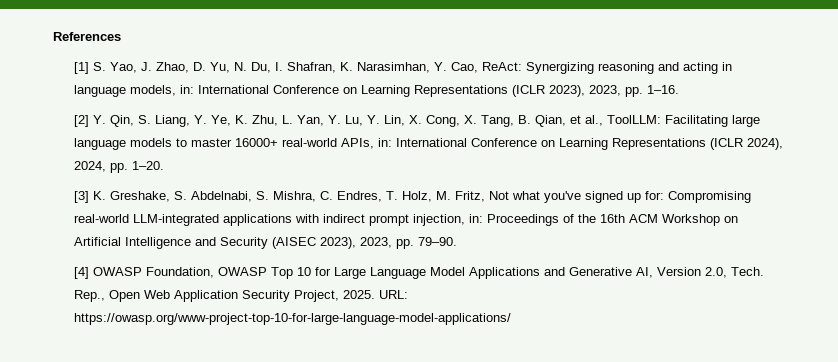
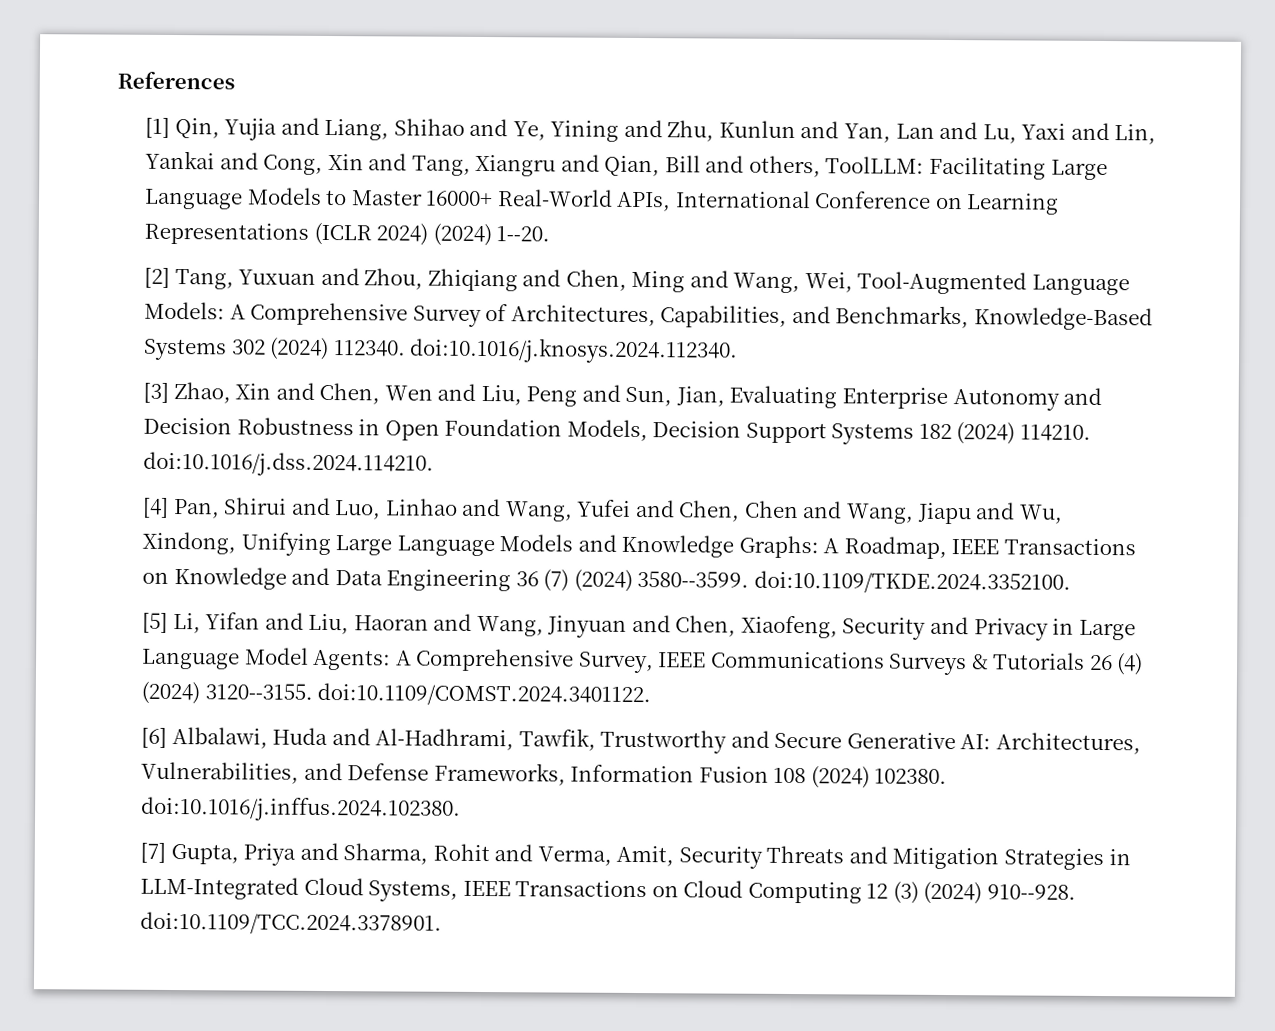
- [1] S. Yao, J. Zhao, D. Yu, N. Du, I. Shafran, K. Narasimhan, Y. Cao, ReAct: Synergizing reasoning and acting in language models, in: International Conference on Learning Representations (ICLR 2023), 2023, pp. 1–16.
- [2] Y. Qin, S. Liang, Y. Ye, K. Zhu, L. Yan, Y. Lu, Y. Lin, X. Cong, X. Tang, B. Qian, et al., ToolLLM: Facilitating large language models to master 16000+ real-world APIs, in: International Conference on Learning Representations (ICLR 2024), 2024, pp. 1–20.
- [3] K. Greshake, S. Abdelnabi, S. Mishra, C. Endres, T. Holz, M. Fritz, Not what you've signed up for: Compromising real-world LLM-integrated applications with indirect prompt injection, in: Proceedings of the 16th ACM Workshop on Artificial Intelligence and Security (AISEC 2023), 2023, pp. 79–90.
- [4] OWASP Foundation, OWASP Top 10 for Large Language Model Applications and Generative AI, Version 2.0, Tech. Rep., Open Web Application Security Project, 2025. URL: https://owasp.org/www-project-top-10-for-large-language-model-applications/
+ [1] Qin, Yujia and Liang, Shihao and Ye, Yining and Zhu, Kunlun and Yan, Lan and Lu, Yaxi and Lin, Yankai and Cong, Xin and Tang, Xiangru and Qian, Bill and others, ToolLLM: Facilitating Large Language Models to Master 16000+ Real-World APIs, International Conference on Learning Representations (ICLR 2024) (2024) 1--20.
+ [2] Tang, Yuxuan and Zhou, Zhiqiang and Chen, Ming and Wang, Wei, Tool-Augmented Language Models: A Comprehensive Survey of Architectures, Capabilities, and Benchmarks, Knowledge-Based Systems 302 (2024) 112340. doi:10.1016/j.knosys.2024.112340.
+ [3] Zhao, Xin and Chen, Wen and Liu, Peng and Sun, Jian, Evaluating Enterprise Autonomy and Decision Robustness in Open Foundation Models, Decision Support Systems 182 (2024) 114210. doi:10.1016/j.dss.2024.114210.
+ [4] Pan, Shirui and Luo, Linhao and Wang, Yufei and Chen, Chen and Wang, Jiapu and Wu, Xindong, Unifying Large Language Models and Knowledge Graphs: A Roadmap, IEEE Transactions on Knowledge and Data Engineering 36 (7) (2024) 3580--3599. doi:10.1109/TKDE.2024.3352100.
+ [5] Li, Yifan and Liu, Haoran and Wang, Jinyuan and Chen, Xiaofeng, Security and Privacy in Large Language Model Agents: A Comprehensive Survey, IEEE Communications Surveys & Tutorials 26 (4) (2024) 3120--3155. doi:10.1109/COMST.2024.3401122.
+ [6] Albalawi, Huda and Al-Hadhrami, Tawfik, Trustworthy and Secure Generative AI: Architectures, Vulnerabilities, and Defense Frameworks, Information Fusion 108 (2024) 102380. doi:10.1016/j.inffus.2024.102380.
+ [7] Gupta, Priya and Sharma, Rohit and Verma, Amit, Security Threats and Mitigation Strategies in LLM-Integrated Cloud Systems, IEEE Transactions on Cloud Computing 12 (3) (2024) 910--928. doi:10.1109/TCC.2024.3378901.

